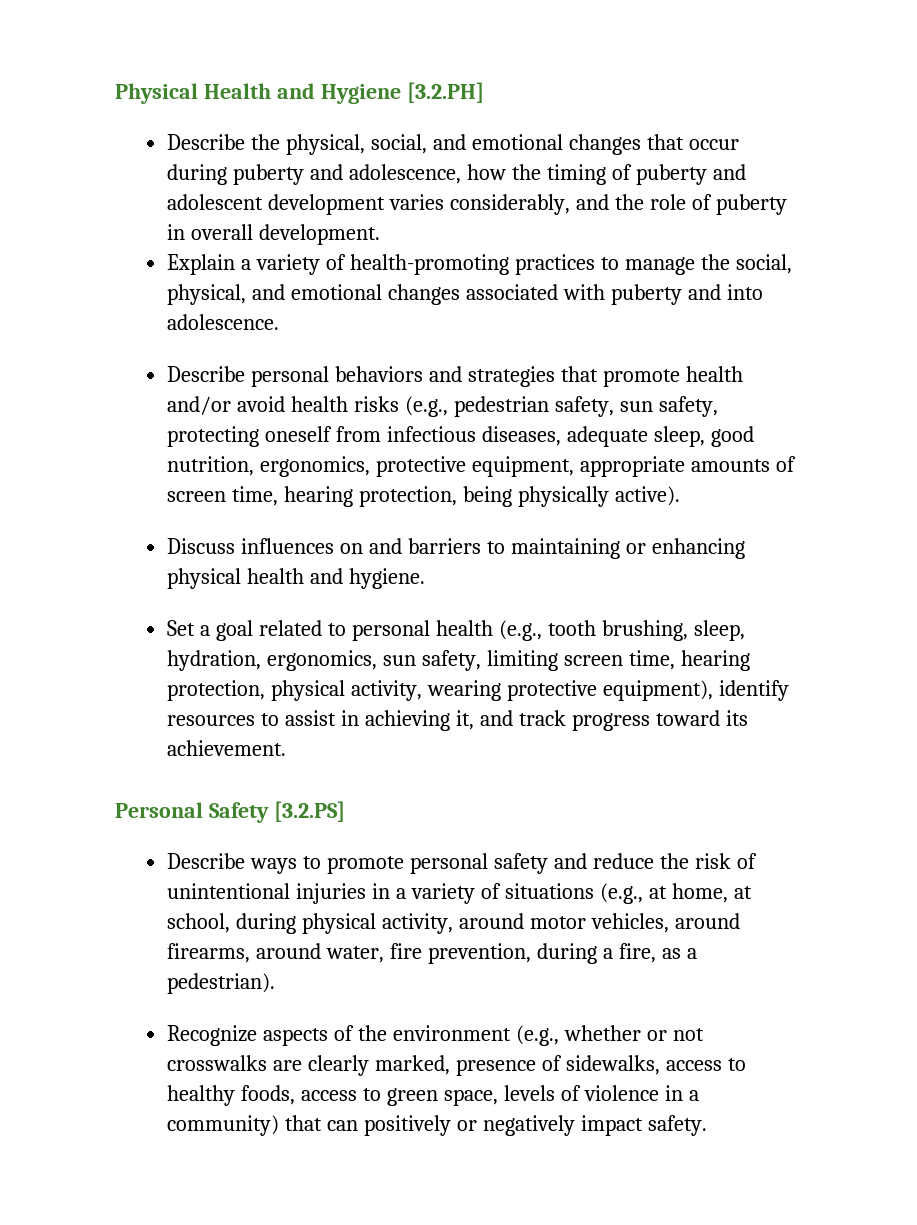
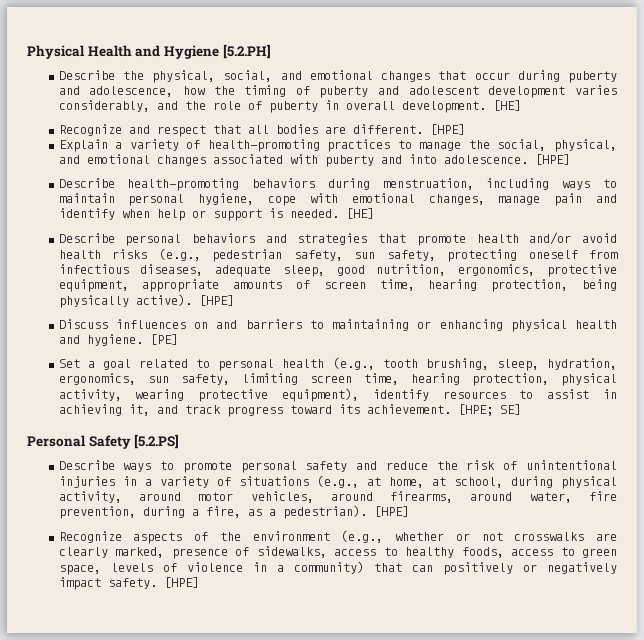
- Physical Health and Hygiene [3.2.PH]
+ Physical Health and Hygiene [5.2.PH]
- Describe the physical, social, and emotional changes that occur during puberty and adolescence, how the timing of puberty and adolescent development varies considerably, and the role of puberty in overall development.
+ Describe the physical, social, and emotional changes that occur during puberty and adolescence, how the timing of puberty and adolescent development varies considerably, and the role of puberty in overall development. [HE]
+ Recognize and respect that all bodies are different. [HPE]
- Explain a variety of health-promoting practices to manage the social, physical, and emotional changes associated with puberty and into adolescence.
+ Explain a variety of health-promoting practices to manage the social, physical, and emotional changes associated with puberty and into adolescence. [HPE]
+ Describe health-promoting behaviors during menstruation, including ways to maintain personal hygiene, cope with emotional changes, manage pain and identify when help or support is needed. [HE]
- Describe personal behaviors and strategies that promote health and/or avoid health risks (e.g., pedestrian safety, sun safety, protecting oneself from infectious diseases, adequate sleep, good nutrition, ergonomics, protective equipment, appropriate amounts of screen time, hearing protection, being physically active).
+ Describe personal behaviors and strategies that promote health and/or avoid health risks (e.g., pedestrian safety, sun safety, protecting oneself from infectious diseases, adequate sleep, good nutrition, ergonomics, protective equipment, appropriate amounts of screen time, hearing protection, being physically active). [HPE]
+ [PE]
+ [HPE; SE]
- Personal Safety [3.2.PS]
+ Personal Safety [5.2.PS]
- Describe ways to promote personal safety and reduce the risk of unintentional injuries in a variety of situations (e.g., at home, at school, during physical activity, around motor vehicles, around firearms, around water, fire prevention, during a fire, as a pedestrian).
+ Describe ways to promote personal safety and reduce the risk of unintentional injuries in a variety of situations (e.g., at home, at school, during physical activity, around motor vehicles, around firearms, around water, fire prevention, during a fire, as a pedestrian). [HPE]
- Recognize aspects of the environment (e.g., whether or not crosswalks are clearly marked, presence of sidewalks, access to healthy foods, access to green space, levels of violence in a community) that can positively or negatively impact safety.
+ Recognize aspects of the environment (e.g., whether or not crosswalks are clearly marked, presence of sidewalks, access to healthy foods, access to green space, levels of violence in a community) that can positively or negatively impact safety. [HPE]

